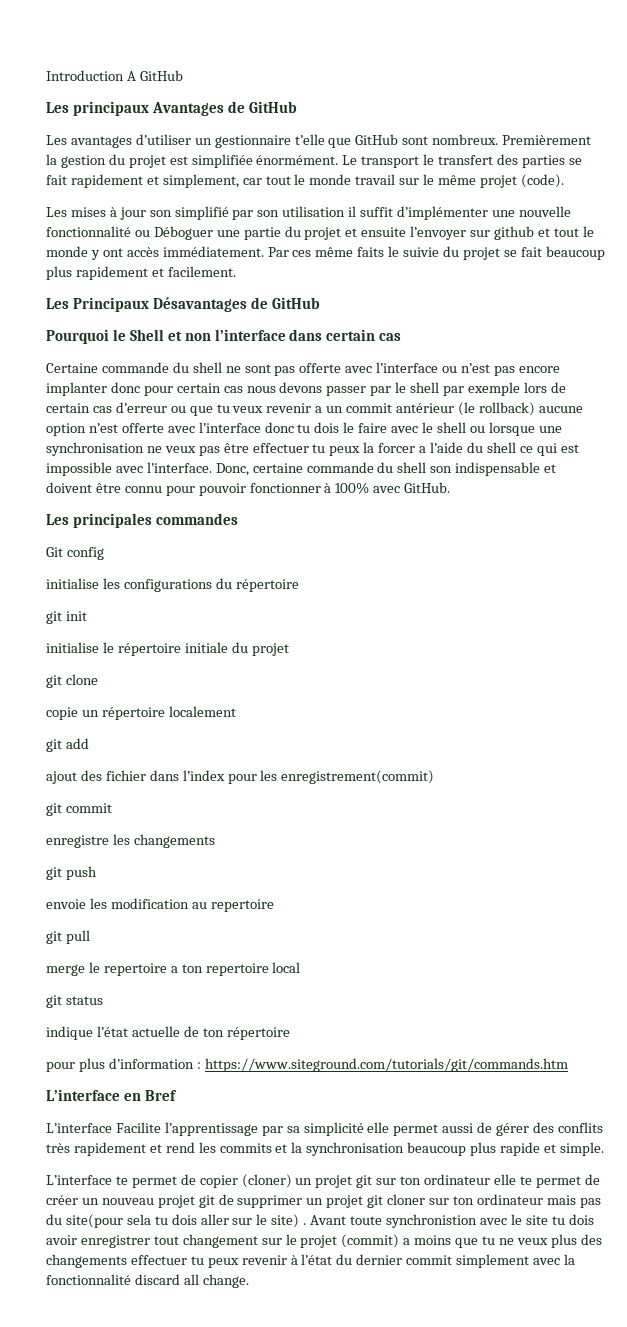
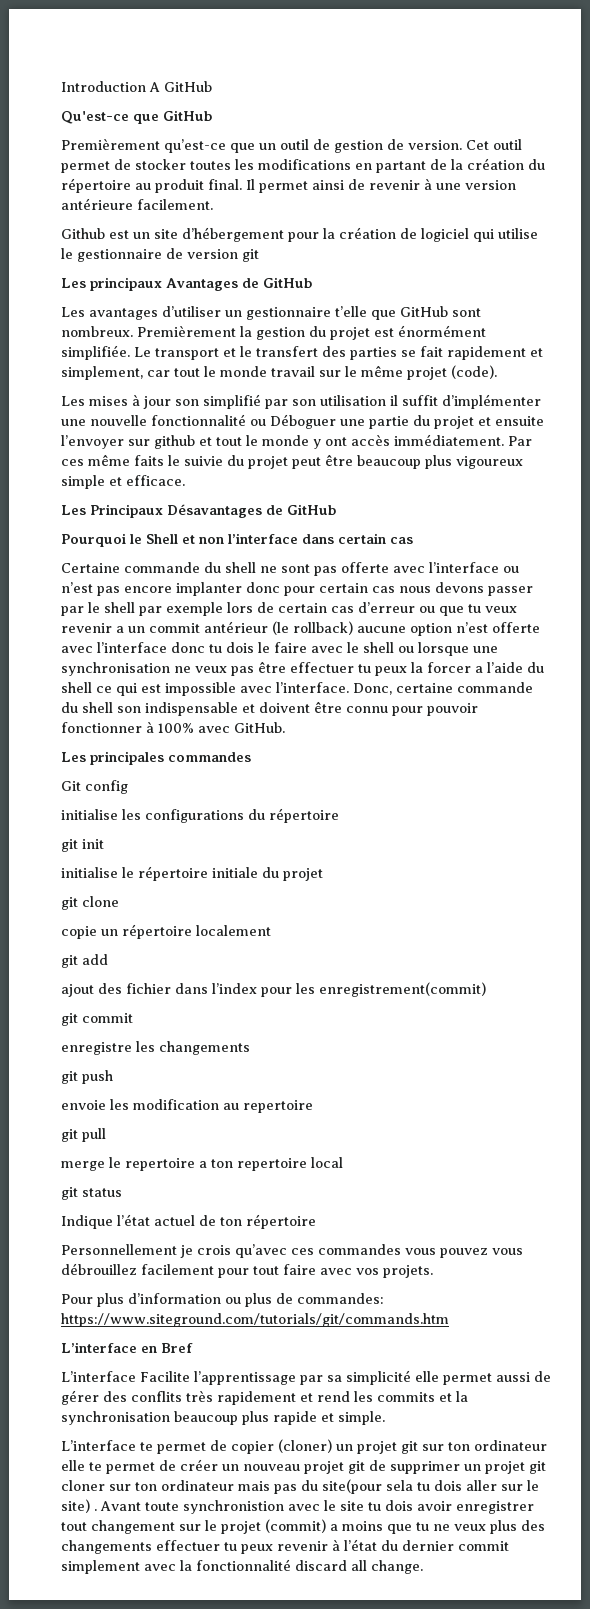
+ Qu'est-ce que GitHub
+ Premièrement qu’est-ce que un outil de gestion de version. Cet outil permet de stocker toutes les modifications en partant de la création du répertoire au produit final. Il permet ainsi de revenir à une version antérieure facilement.
+ Github est un site d’hébergement pour la création de logiciel qui utilise le gestionnaire de version git
- Premièrement la gestion du projet est simplifiée énormément.
+ Premièrement la gestion du projet est énormément simplifiée.
- Le transport le transfert des parties se fait rapidement et simplement, car tout le monde travail sur le même projet (code).
+ Le transport et le transfert des parties se fait rapidement et simplement, car tout le monde travail sur le même projet (code).
- Par ces même faits le suivie du projet se fait beaucoup plus rapidement et facilement.
+ Par ces même faits le suivie du projet peut être beaucoup plus vigoureux simple et efficace.
- indique l’état actuelle de ton répertoire
+ Indique l’état actuel de ton répertoire
- pour plus d’information : https://www.siteground.com/tutorials/git/commands.htm
+ Personnellement je crois qu’avec ces commandes vous pouvez vous débrouillez facilement pour tout faire avec vos projets.
+ Pour plus d’information ou plus de commandes: https://www.siteground.com/tutorials/git/commands.htm

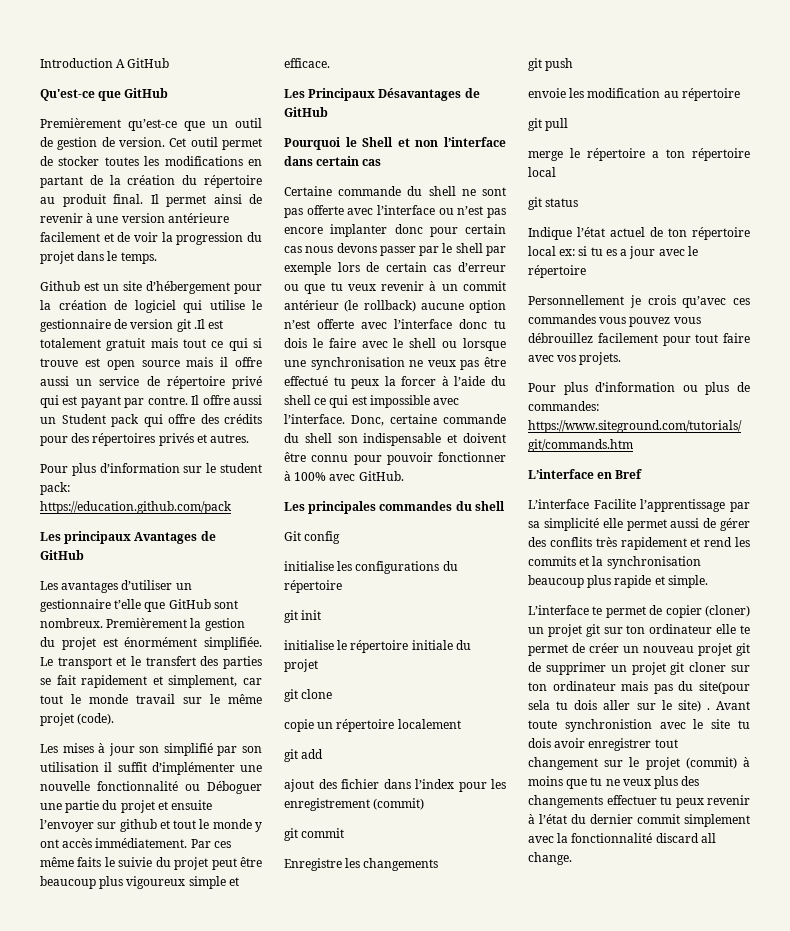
- Il permet ainsi de revenir à une version antérieure facilement.
+ Il permet ainsi de revenir à une version antérieure facilement et de voir la progression du projet dans le temps.
- Github est un site d’hébergement pour la création de logiciel qui utilise le gestionnaire de version git
+ Github est un site d’hébergement pour la création de logiciel qui utilise le gestionnaire de version git .Il est totalement gratuit mais tout ce qui si trouve est open source mais il offre aussi un service de répertoire privé qui est payant par contre. Il offre aussi un Student pack qui offre des crédits pour des répertoires privés et autres.
+ Pour plus d’information sur le student pack: https://education.github.com/pack
- Certaine commande du shell ne sont pas offerte avec l’interface ou n’est pas encore implanter donc pour certain cas nous devons passer par le shell par exemple lors de certain cas d’erreur ou que tu veux revenir a un commit antérieur (le rollback) aucune option n’est offerte avec l’interface donc tu dois le faire avec le shell ou lorsque une synchronisation ne veux pas être effectuer tu peux la forcer a l’aide du shell ce qui est impossible avec l’interface.
+ Certaine commande du shell ne sont pas offerte avec l’interface ou n’est pas encore implanter donc pour certain cas nous devons passer par le shell par exemple lors de certain cas d’erreur ou que tu veux revenir à un commit antérieur (le rollback) aucune option n’est offerte avec l’interface donc tu dois le faire avec le shell ou lorsque une synchronisation ne veux pas être effectué tu peux la forcer à l’aide du shell ce qui est impossible avec l’interface.
- Les principales commandes
+ Les principales commandes du shell
- ajout des fichier dans l’index pour les enregistrement(commit)
+ ajout des fichier dans l’index pour les enregistrement (commit)
- enregistre les changements
+ Enregistre les changements
- envoie les modification au repertoire
+ envoie les modification au répertoire
- merge le repertoire a ton repertoire local
+ merge le répertoire a ton répertoire local
- Indique l’état actuel de ton répertoire
+ Indique l’état actuel de ton répertoire local ex: si tu es a jour avec le répertoire
- Avant toute synchronistion avec le site tu dois avoir enregistrer tout changement sur le projet (commit) a moins que tu ne veux plus des changements effectuer tu peux revenir à l’état du dernier commit simplement avec la fonctionnalité discard all change.
+ Avant toute synchronistion avec le site tu dois avoir enregistrer tout changement sur le projet (commit) à moins que tu ne veux plus des changements effectuer tu peux revenir à l’état du dernier commit simplement avec la fonctionnalité discard all change.

